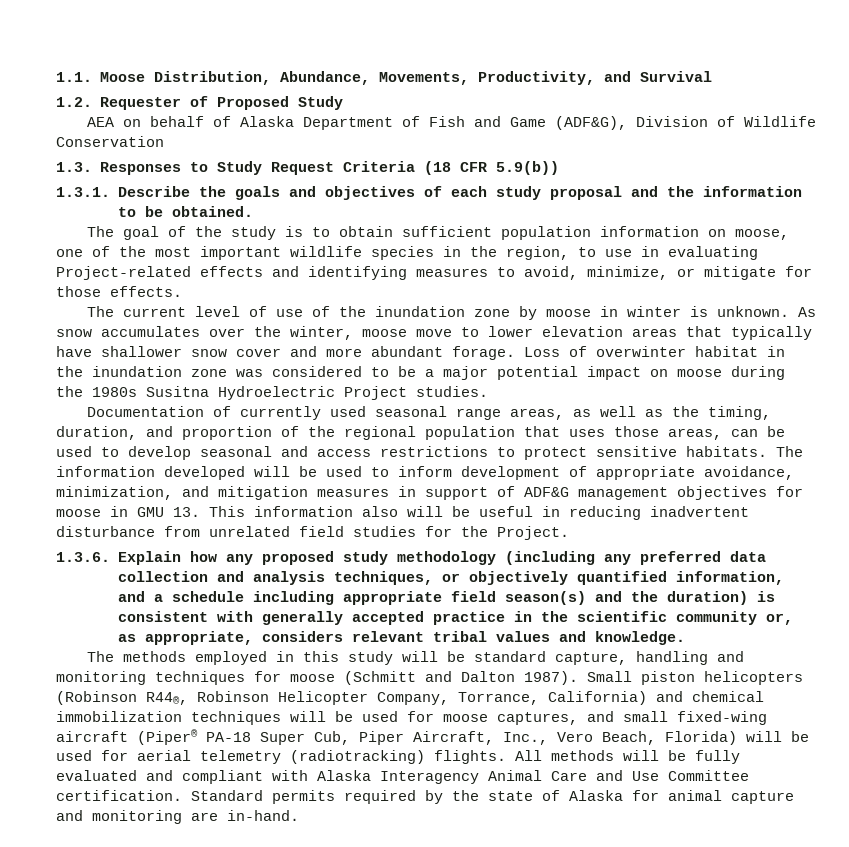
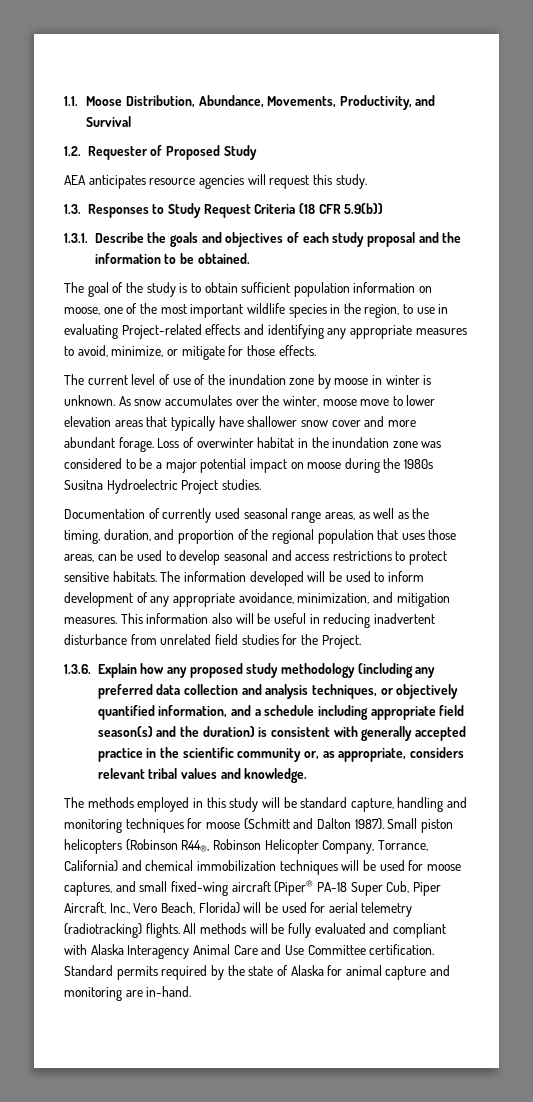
- AEA on behalf of Alaska Department of Fish and Game (ADF&G), Division of Wildlife Conservation
+ AEA anticipates resource agencies will request this study.
- The goal of the study is to obtain sufficient population information on moose, one of the most important wildlife species in the region, to use in evaluating Project-related effects and identifying measures to avoid, minimize, or mitigate for those effects.
+ The goal of the study is to obtain sufficient population information on moose, one of the most important wildlife species in the region, to use in evaluating Project-related effects and identifying any appropriate measures to avoid, minimize, or mitigate for those effects.
- The information developed will be used to inform development of appropriate avoidance, minimization, and mitigation measures in support of ADF&G management objectives for moose in GMU 13. This information also will be useful in reducing inadvertent disturbance from unrelated field studies for the Project.
+ The information developed will be used to inform development of any appropriate avoidance, minimization, and mitigation measures. This information also will be useful in reducing inadvertent disturbance from unrelated field studies for the Project.

